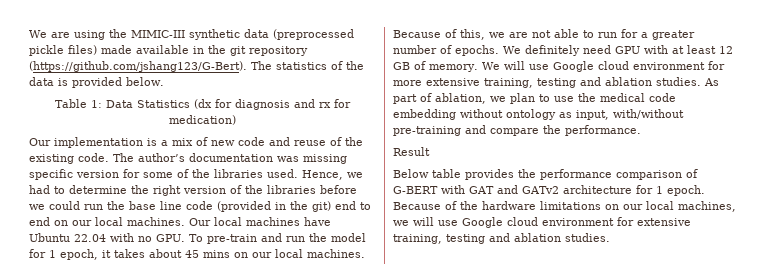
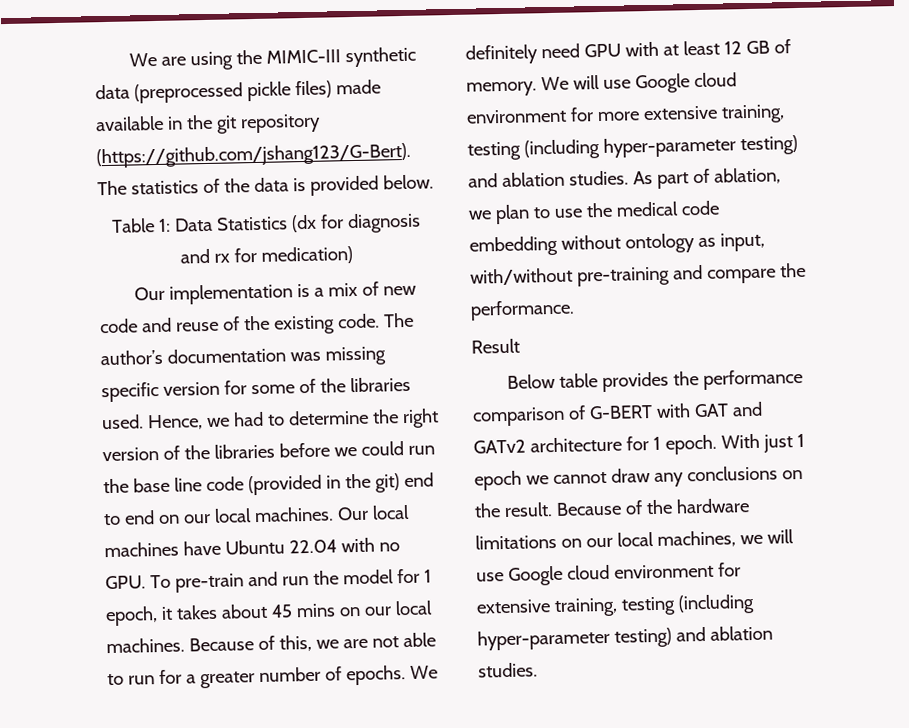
- We will use Google cloud environment for more extensive training, testing and ablation studies.
+ We will use Google cloud environment for more extensive training, testing (including hyper-parameter testing) and ablation studies.
+ With just 1 epoch we cannot draw any conclusions on the result.
- Because of the hardware limitations on our local machines, we will use Google cloud environment for extensive training, testing and ablation studies.
+ Because of the hardware limitations on our local machines, we will use Google cloud environment for extensive training, testing (including hyper-parameter testing) and ablation studies.

